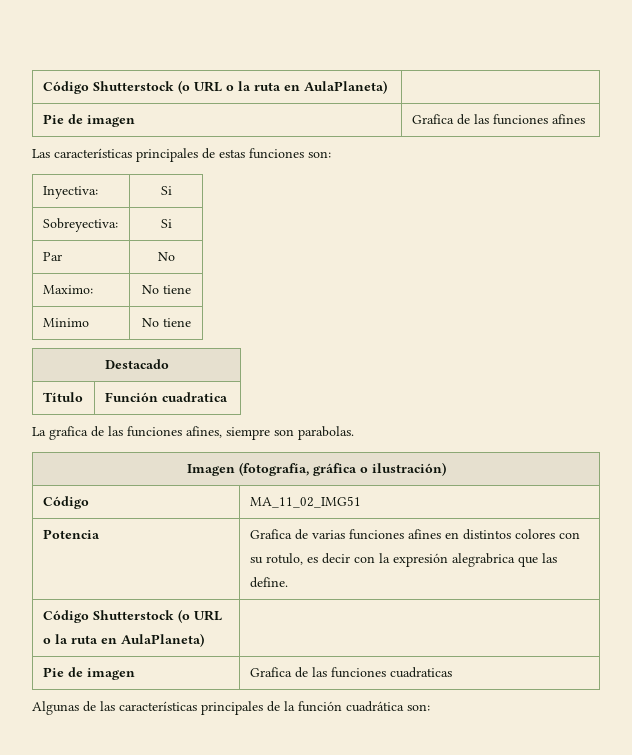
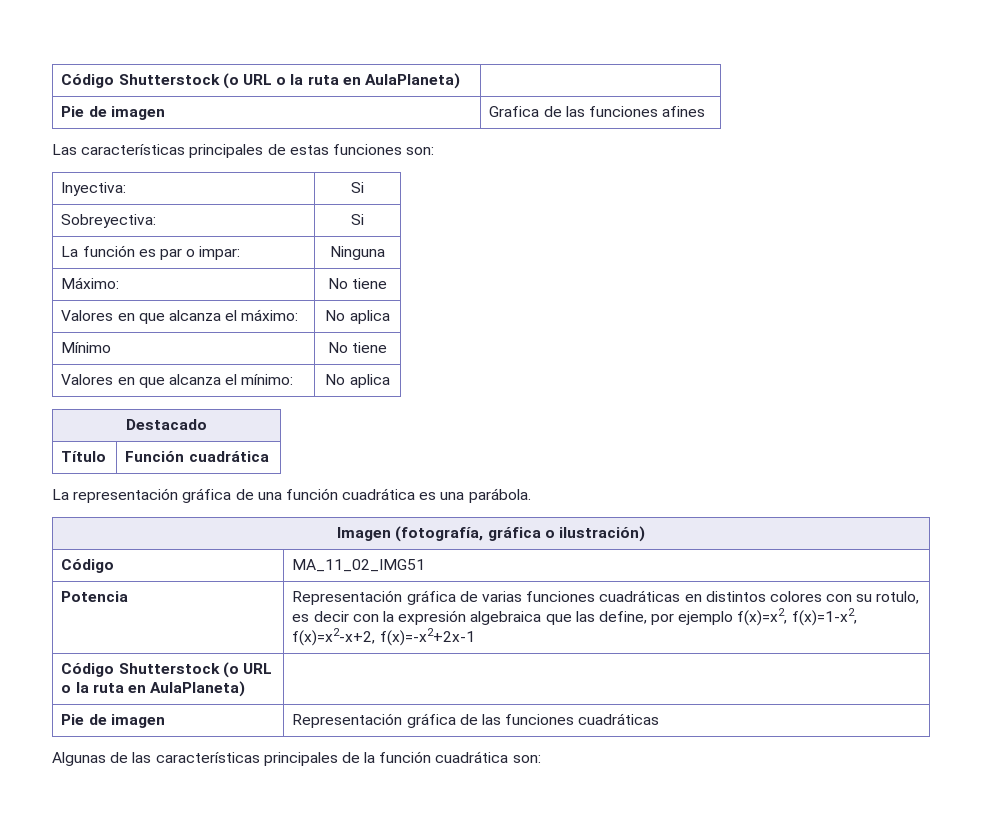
- Par | No
- Maximo: | No tiene
- Minimo | No tiene
+ La función es par o impar: | Ninguna
+ Máximo: | No tiene
+ Valores en que alcanza el máximo: | No aplica
+ Mínimo | No tiene
+ Valores en que alcanza el mínimo: | No aplica
- Título | Función cuadratica
- La grafica de las funciones afines, siempre son parabolas.
+ Título | Función cuadrática
+ La representación gráfica de una función cuadrática es una parábola.
- Potencia | Grafica de varias funciones afines en distintos colores con su rotulo, es decir con la expresión alegrabrica que las define.
+ Potencia | Representación gráfica de varias funciones cuadráticas en distintos colores con su rotulo, es decir con la expresión algebraica que las define, por ejemplo f(x)=x2, f(x)=1-x2, f(x)=x2-x+2, f(x)=-x2+2x-1
- Pie de imagen | Grafica de las funciones cuadraticas
+ Pie de imagen | Representación gráfica de las funciones cuadráticas

